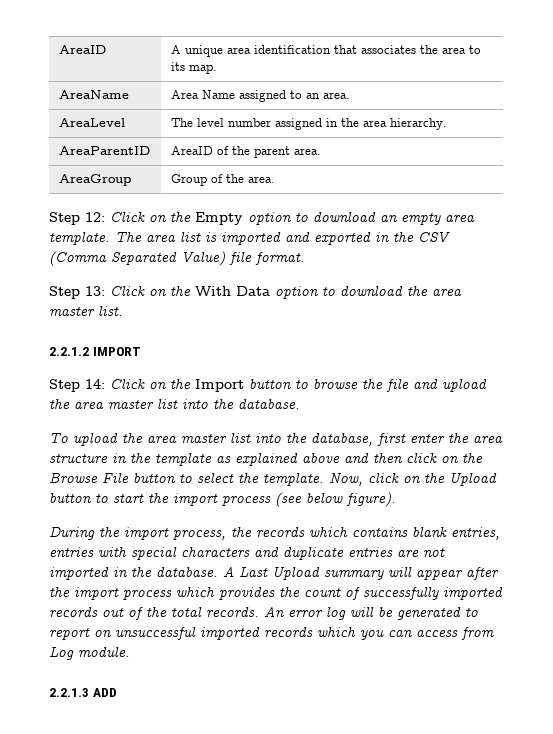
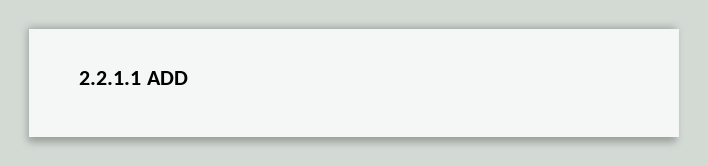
- AreaID | A unique area identification that associates the area to its map.
- AreaName | Area Name assigned to an area.
- AreaLevel | The level number assigned in the area hierarchy.
- AreaParentID | AreaID of the parent area.
- AreaGroup | Group of the area.
- Step 12: Click on the Empty option to download an empty area template. The area list is imported and exported in the CSV (Comma Separated Value) file format.
- Step 13: Click on the With Data option to download the area master list.
- 2.2.1.2 IMPORT
- Step 14: Click on the Import button to browse the file and upload the area master list into the database.
- To upload the area master list into the database, first enter the area structure in the template as explained above and then click on the Browse File button to select the template. Now, click on the Upload button to start the import process (see below figure).
- During the import process, the records which contains blank entries, entries with special characters and duplicate entries are not imported in the database. A Last Upload summary will appear after the import process which provides the count of successfully imported records out of the total records. An error log will be generated to report on unsuccessful imported records which you can access from Log module.
- 2.2.1.3 ADD
+ 2.2.1.1 ADD

